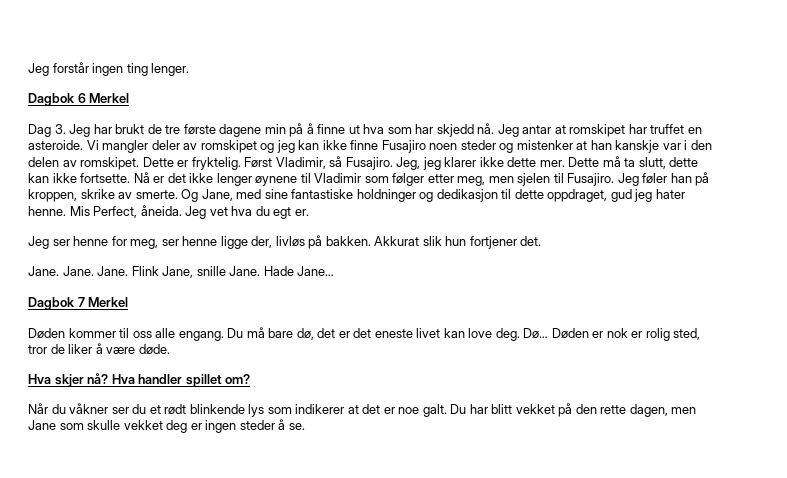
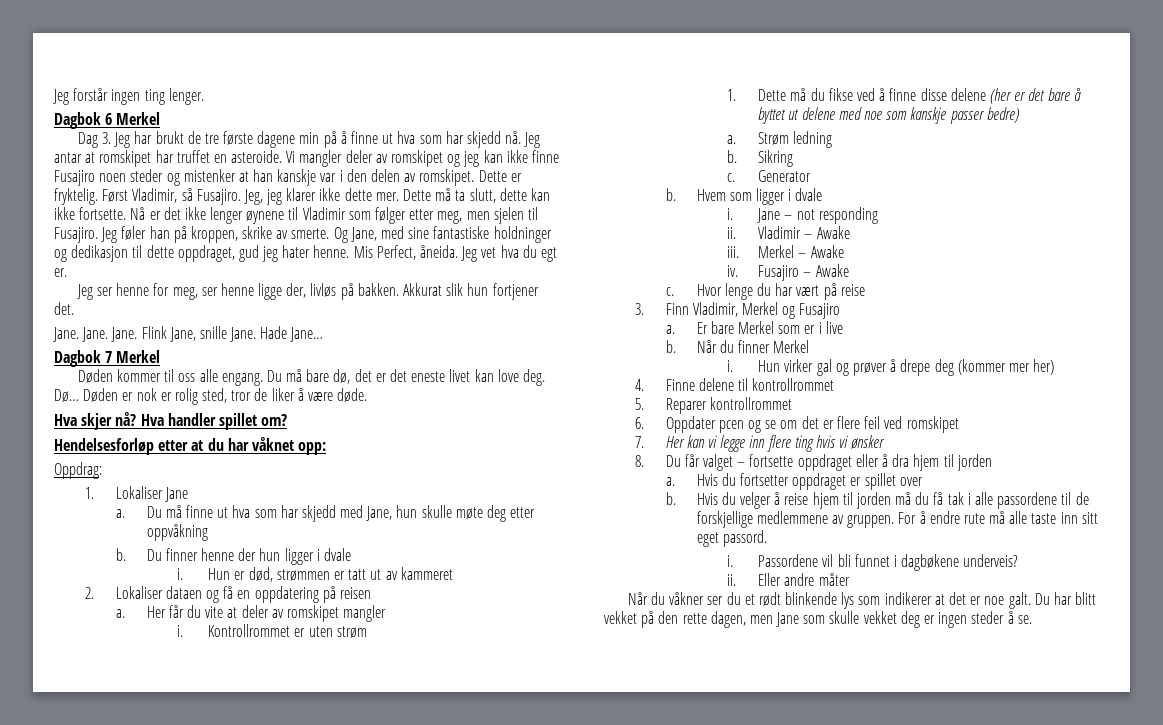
+ Hendelsesforløp etter at du har våknet opp:
+ Oppdrag:
+ 1. Lokaliser Jane
+ a. Du må finne ut hva som har skjedd med Jane, hun skulle møte deg etter oppvåkning
+ b. Du finner henne der hun ligger i dvale
+ i. Hun er død, strømmen er tatt ut av kammeret
+ 2. Lokaliser dataen og få en oppdatering på reisen
+ a. Her får du vite at deler av romskipet mangler
+ i. Kontrollrommet er uten strøm
+ 1. Dette må du fikse ved å finne disse delene (her er det bare å byttet ut delene med noe som kanskje passer bedre)
+ a. Strøm ledning
+ b. Sikring
+ c. Generator
+ b. Hvem som ligger i dvale
+ i. Jane – not responding
+ ii. Vladimir – Awake
+ iii. Merkel – Awake
+ iv. Fusajiro – Awake
+ c. Hvor lenge du har vært på reise
+ 3. Finn Vladimir, Merkel og Fusajiro
+ a. Er bare Merkel som er i live
+ b. Når du finner Merkel
+ i. Hun virker gal og prøver å drepe deg (kommer mer her)
+ 4. Finne delene til kontrollrommet
+ 5. Reparer kontrollrommet
+ 6. Oppdater pcen og se om det er flere feil ved romskipet
+ 7. Her kan vi legge inn flere ting hvis vi ønsker
+ 8. Du får valget – fortsette oppdraget eller å dra hjem til jorden
+ a. Hvis du fortsetter oppdraget er spillet over
+ b. Hvis du velger å reise hjem til jorden må du få tak i alle passordene til de forskjellige medlemmene av gruppen. For å endre rute må alle taste inn sitt eget passord.
+ i. Passordene vil bli funnet i dagbøkene underveis?
+ ii. Eller andre måter

